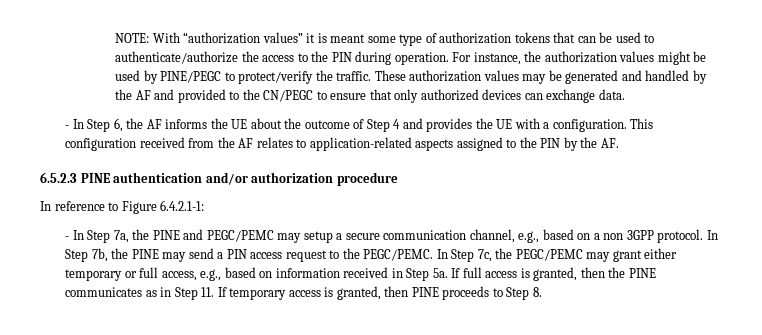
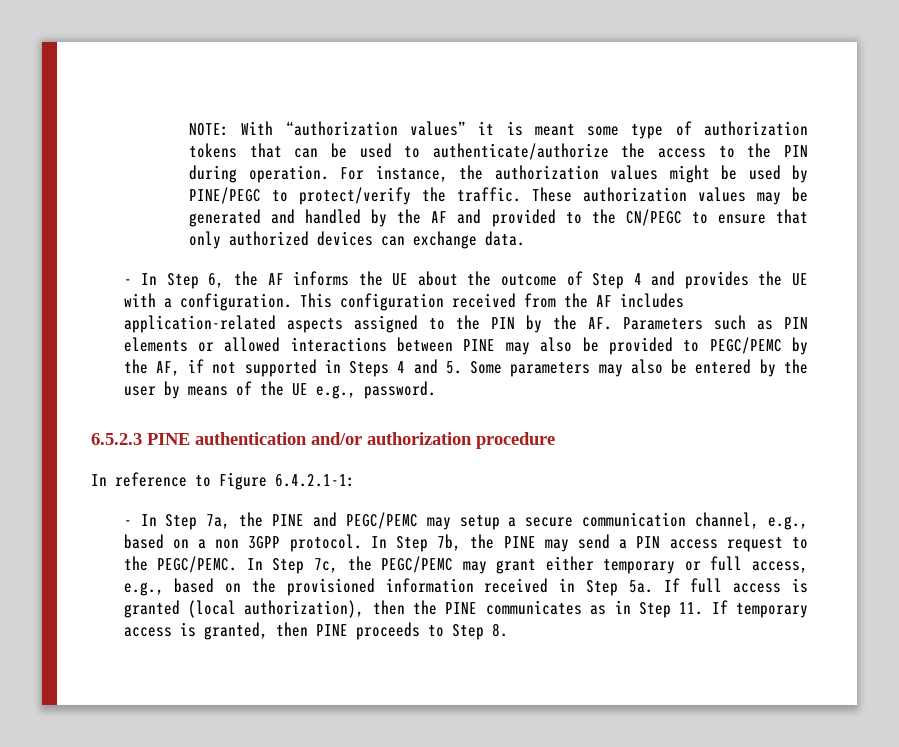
- This configuration received from the AF relates to application-related aspects assigned to the PIN by the AF.
+ This configuration received from the AF includes application-related aspects assigned to the PIN by the AF. Parameters such as PIN elements or allowed interactions between PINE may also be provided to PEGC/PEMC by the AF, if not supported in Steps 4 and 5. Some parameters may also be entered by the user by means of the UE e.g., password.
- In Step 7c, the PEGC/PEMC may grant either temporary or full access, e.g., based on information received in Step 5a.
+ In Step 7c, the PEGC/PEMC may grant either temporary or full access, e.g., based on the provisioned information received in Step 5a.
- If full access is granted, then the PINE communicates as in Step 11. If temporary access is granted, then PINE proceeds to Step 8.
+ If full access is granted (local authorization), then the PINE communicates as in Step 11. If temporary access is granted, then PINE proceeds to Step 8.

